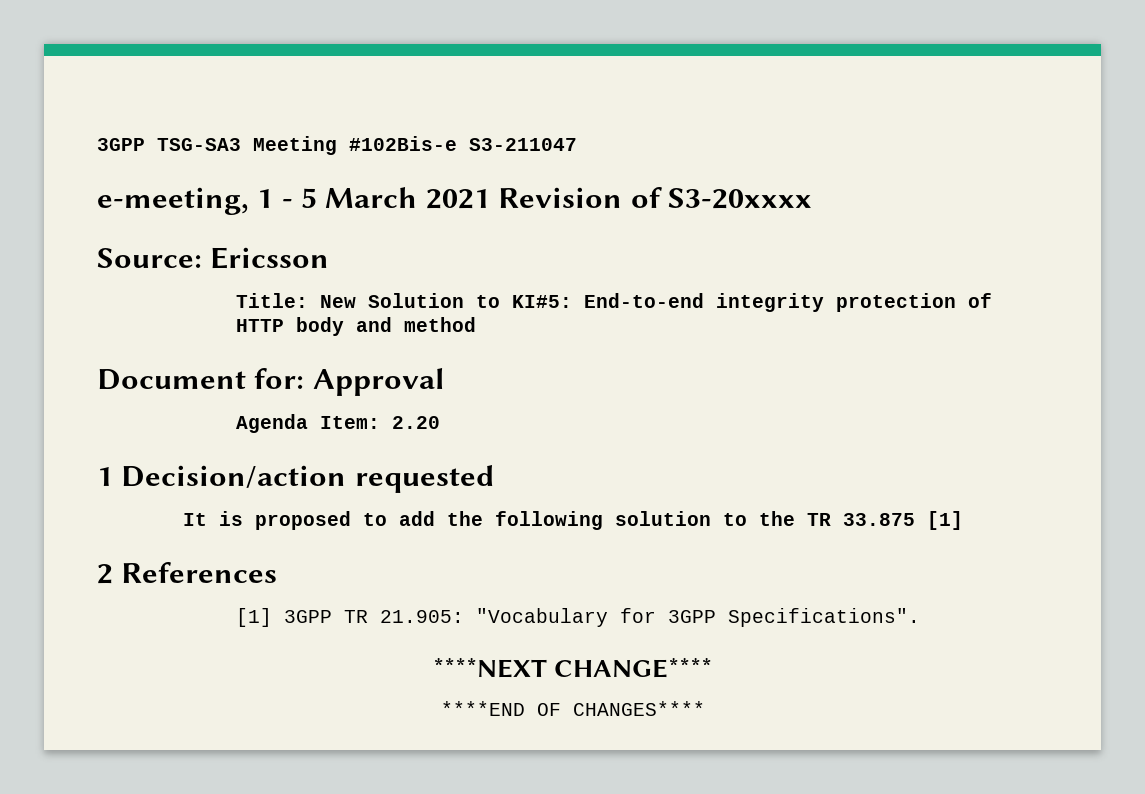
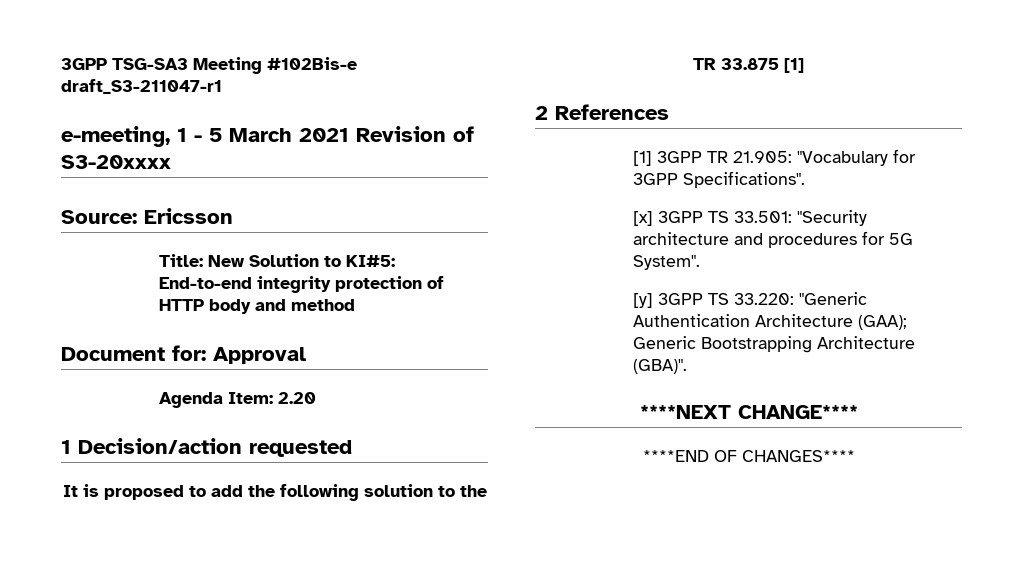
- 3GPP TSG-SA3 Meeting #102Bis-e S3-211047
+ 3GPP TSG-SA3 Meeting #102Bis-e draft_S3-211047-r1
+ [x] 3GPP TS 33.501: "Security architecture and procedures for 5G System".
+ [y] 3GPP TS 33.220: "Generic Authentication Architecture (GAA); Generic Bootstrapping Architecture (GBA)".

